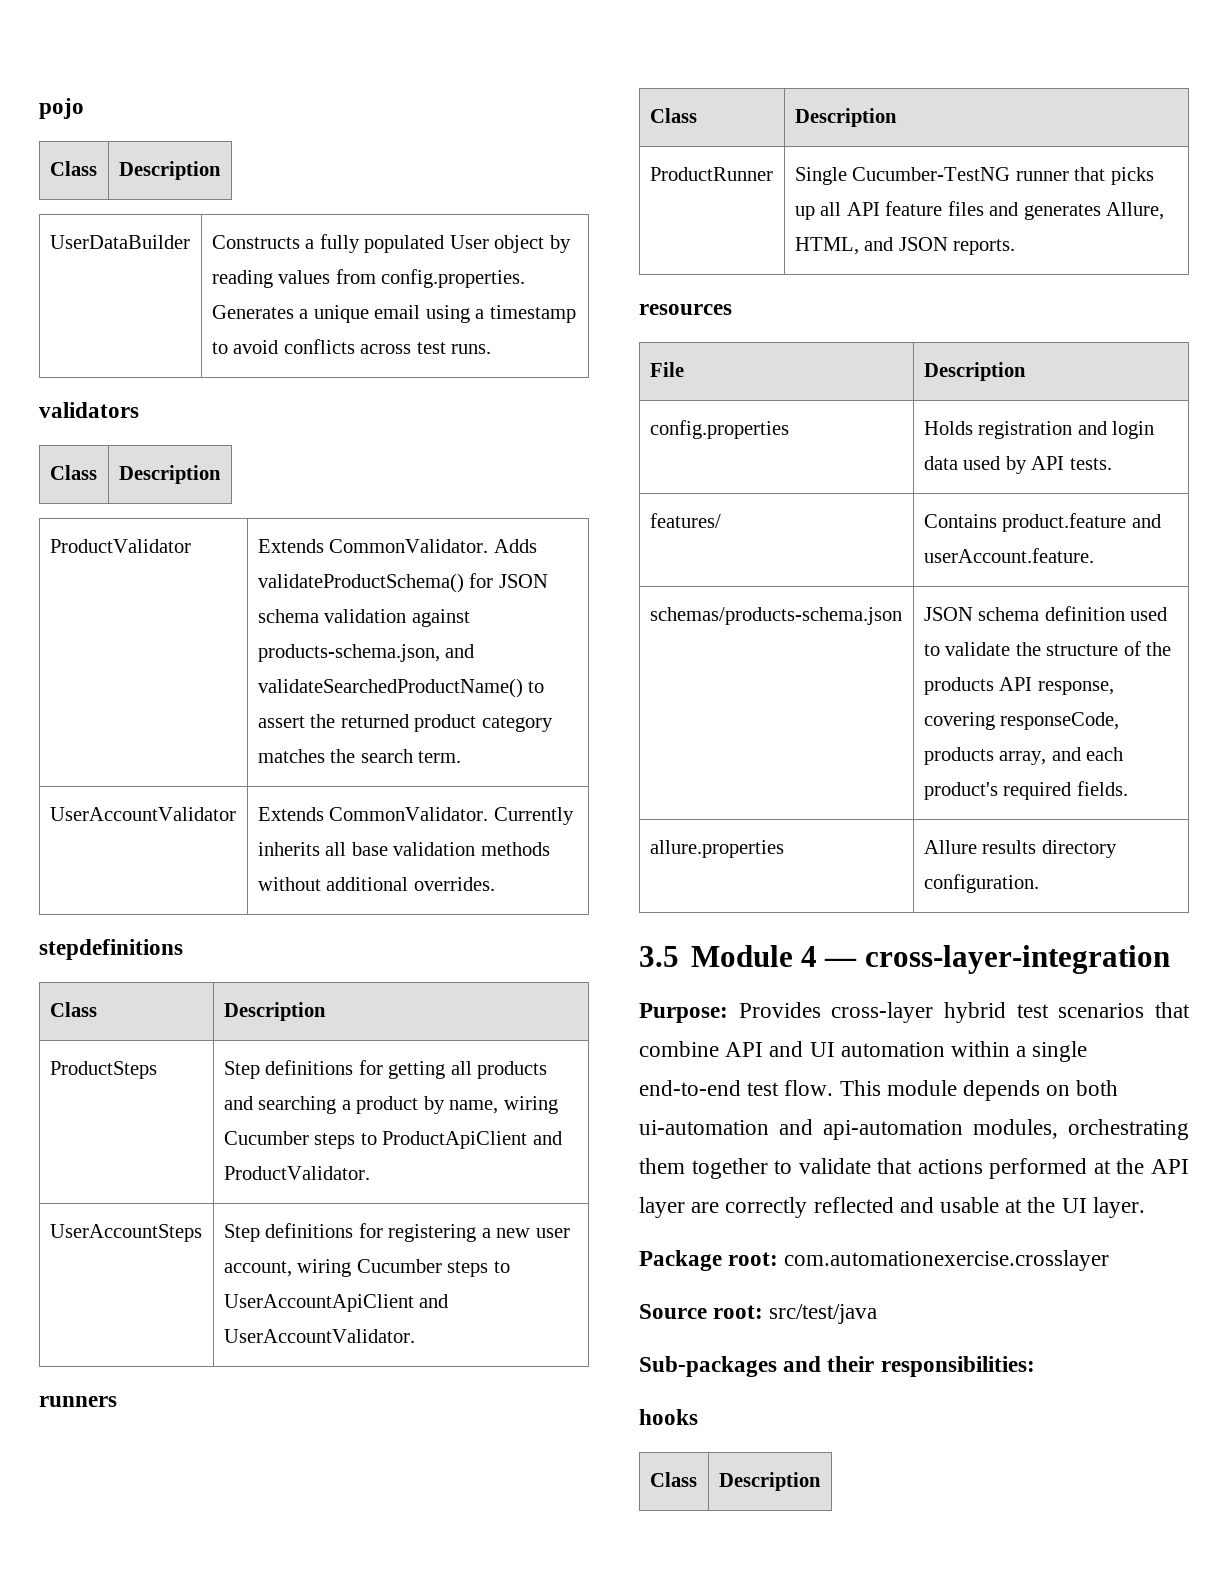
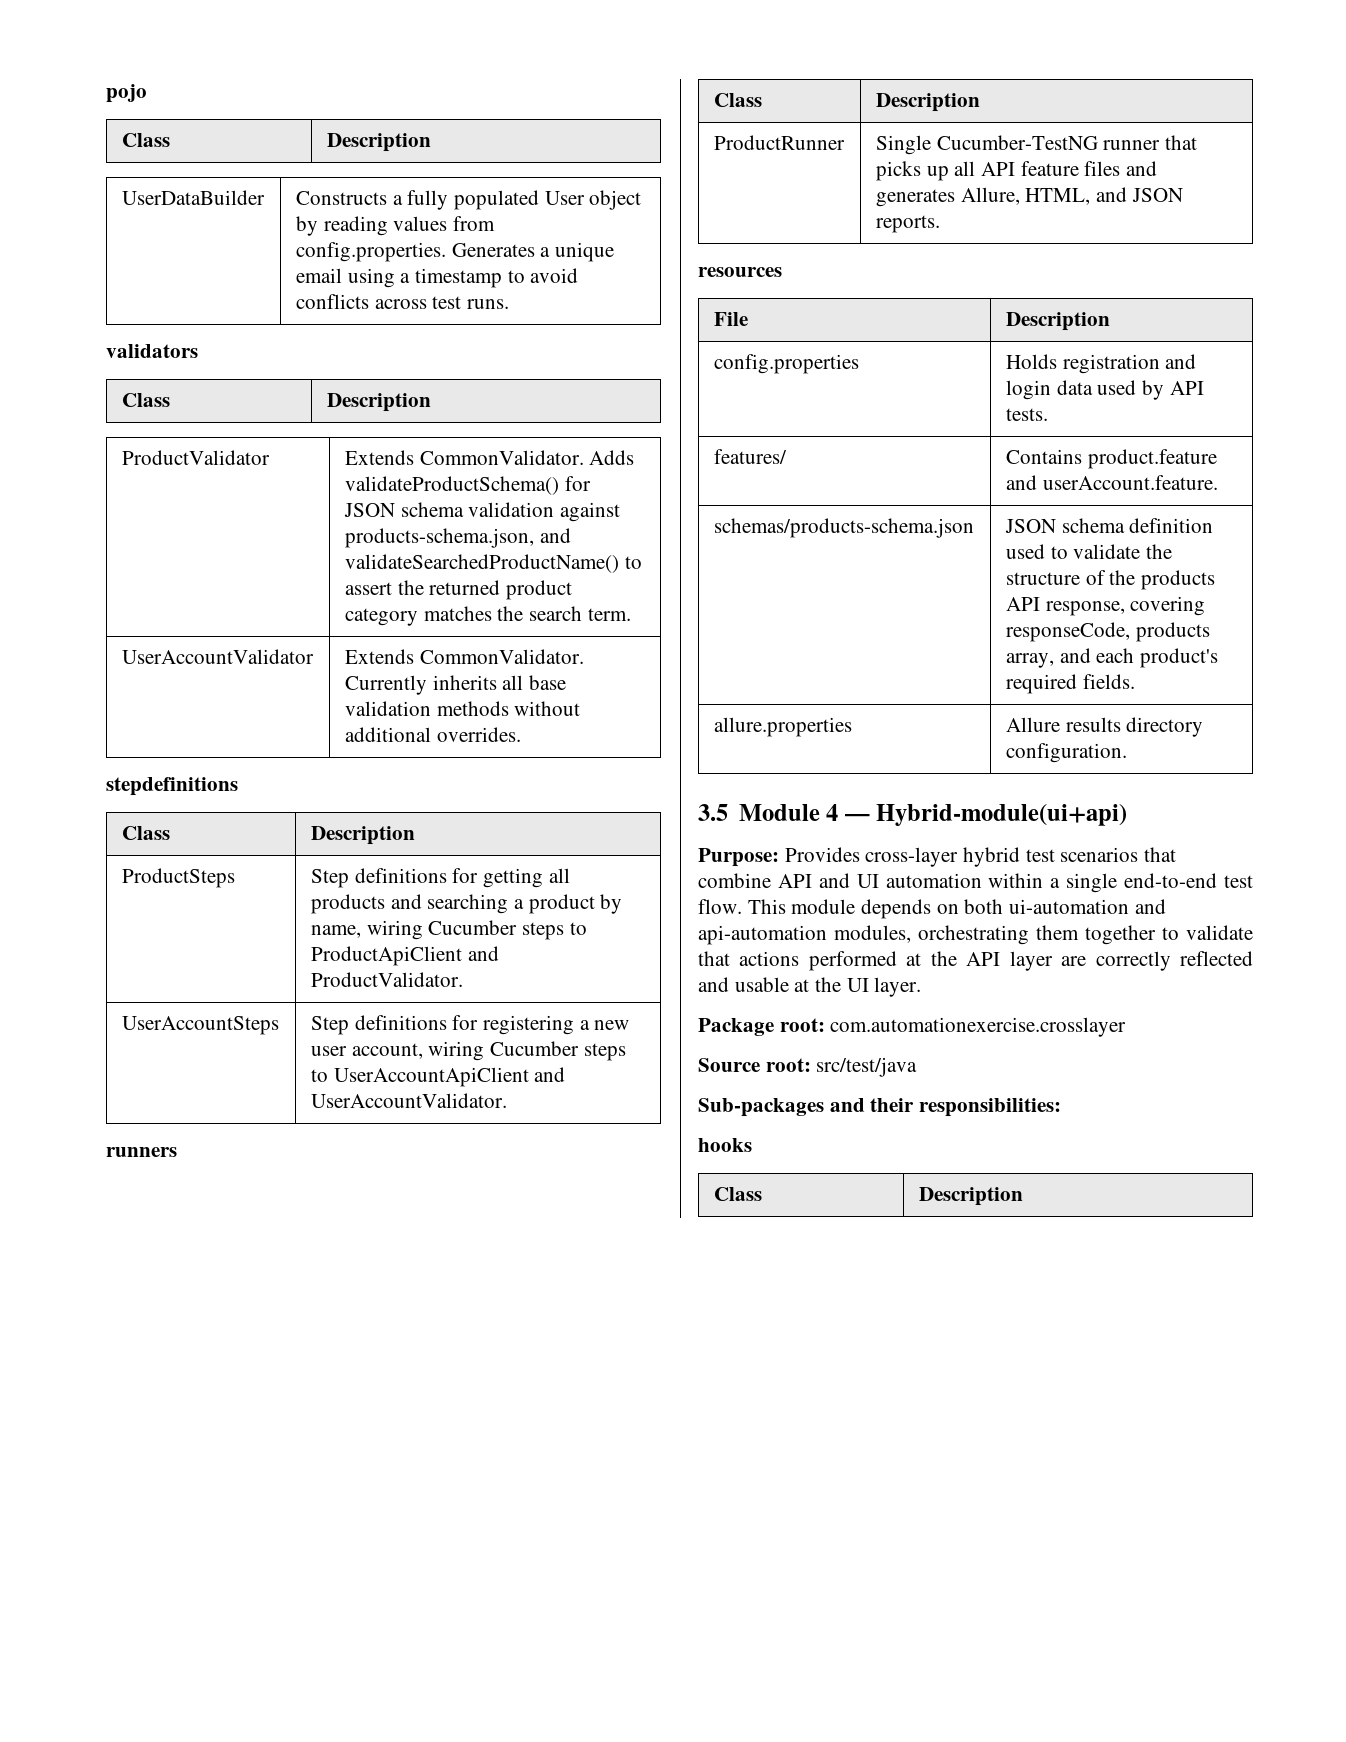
- 3.5 Module 4 — cross-layer-integration
+ 3.5 Module 4 — Hybrid-module(ui+api)

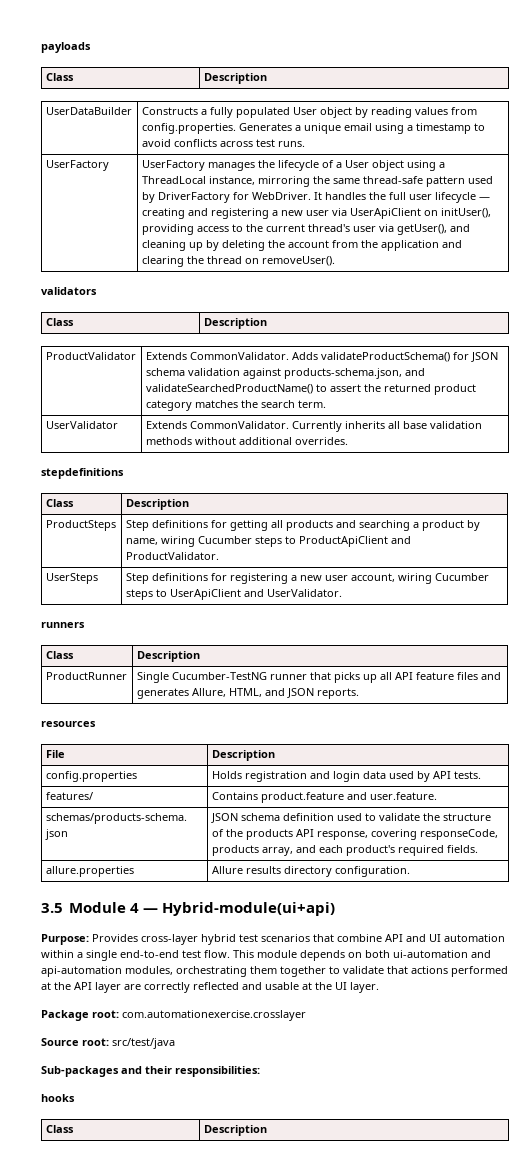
- pojo
+ payloads
+ UserFactory | UserFactory manages the lifecycle of a User object using a ThreadLocal instance, mirroring the same thread-safe pattern used by DriverFactory for WebDriver. It handles the full user lifecycle — creating and registering a new user via UserApiClient on initUser(), providing access to the current thread's user via getUser(), and cleaning up by deleting the account from the application and clearing the thread on removeUser().
- UserAccountValidator | Extends CommonValidator. Currently inherits all base validation methods without additional overrides.
+ UserValidator | Extends CommonValidator. Currently inherits all base validation methods without additional overrides.
- UserAccountSteps | Step definitions for registering a new user account, wiring Cucumber steps to UserAccountApiClient and UserAccountValidator.
+ UserSteps | Step definitions for registering a new user account, wiring Cucumber steps to UserApiClient and UserValidator.
- features/ | Contains product.feature and userAccount.feature.
+ features/ | Contains product.feature and user.feature.

